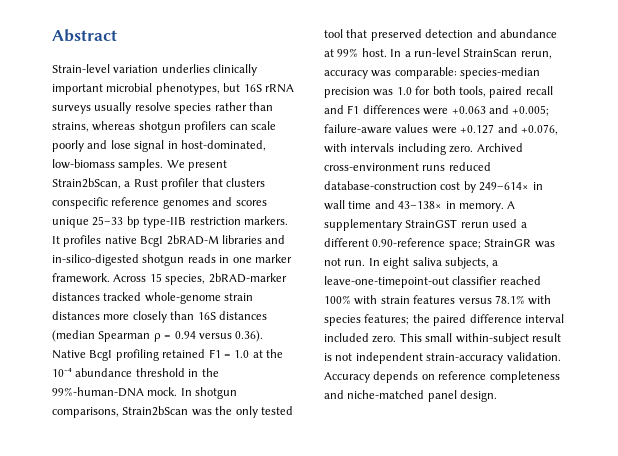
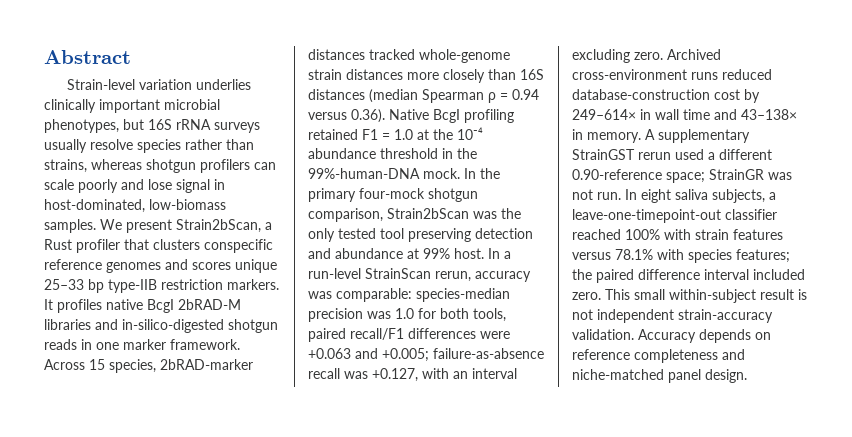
- In shotgun comparisons, Strain2bScan was the only tested tool that preserved detection and abundance at 99% host.
+ In the primary four-mock shotgun comparison, Strain2bScan was the only tested tool preserving detection and abundance at 99% host.
- In a run-level StrainScan rerun, accuracy was comparable: species-median precision was 1.0 for both tools, paired recall and F1 differences were +0.063 and +0.005; failure-aware values were +0.127 and +0.076, with intervals including zero.
+ In a run-level StrainScan rerun, accuracy was comparable: species-median precision was 1.0 for both tools, paired recall/F1 differences were +0.063 and +0.005; failure-as-absence recall was +0.127, with an interval excluding zero.

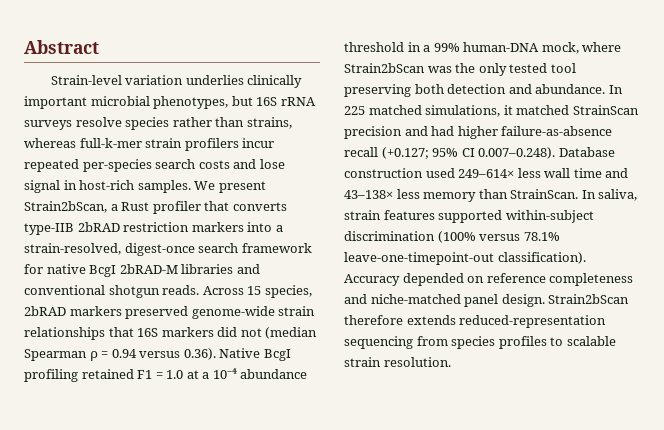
- Strain-level variation underlies clinically important microbial phenotypes, but 16S rRNA surveys usually resolve species rather than strains, whereas shotgun profilers can scale poorly and lose signal in host-dominated, low-biomass samples.
+ Strain-level variation underlies clinically important microbial phenotypes, but 16S rRNA surveys resolve species rather than strains, whereas full-k-mer strain profilers incur repeated per-species search costs and lose signal in host-rich samples.
- We present Strain2bScan, a Rust profiler that clusters conspecific reference genomes and scores unique 25–33 bp type-IIB restriction markers. It profiles native BcgI 2bRAD-M libraries and in-silico-digested shotgun reads in one marker framework. Across 15 species, 2bRAD-marker distances tracked whole-genome strain distances more closely than 16S distances (median Spearman ρ = 0.94 versus 0.36). Native BcgI profiling retained F1 = 1.0 at the 10⁻⁴ abundance threshold in the 99%-human-DNA mock. In the primary four-mock shotgun comparison, Strain2bScan was the only tested tool preserving detection and abundance at 99% host. In a run-level StrainScan rerun, accuracy was comparable: species-median precision was 1.0 for both tools, paired recall/F1 differences were +0.063 and +0.005; failure-as-absence recall was +0.127, with an interval excluding zero. Archived cross-environment runs reduced database-construction cost by 249–614× in wall time and 43–138× in memory. A supplementary StrainGST rerun used a different 0.90-reference space; StrainGR was not run. In eight saliva subjects, a leave-one-timepoint-out classifier reached 100% with strain features versus 78.1% with species features; the paired difference interval included zero. This small within-subject result is not independent strain-accuracy validation. Accuracy depends on reference completeness and niche-matched panel design.
+ We present Strain2bScan, a Rust profiler that converts type-IIB 2bRAD restriction markers into a strain-resolved, digest-once search framework for native BcgI 2bRAD-M libraries and conventional shotgun reads. Across 15 species, 2bRAD markers preserved genome-wide strain relationships that 16S markers did not (median Spearman ρ = 0.94 versus 0.36). Native BcgI profiling retained F1 = 1.0 at a 10⁻⁴ abundance threshold in a 99% human-DNA mock, where Strain2bScan was the only tested tool preserving both detection and abundance. In 225 matched simulations, it matched StrainScan precision and had higher failure-as-absence recall (+0.127; 95% CI 0.007–0.248). Database construction used 249–614× less wall time and 43–138× less memory than StrainScan. In saliva, strain features supported within-subject discrimination (100% versus 78.1% leave-one-timepoint-out classification). Accuracy depended on reference completeness and niche-matched panel design.
+ Strain2bScan therefore extends reduced-representation sequencing from species profiles to scalable strain resolution.

